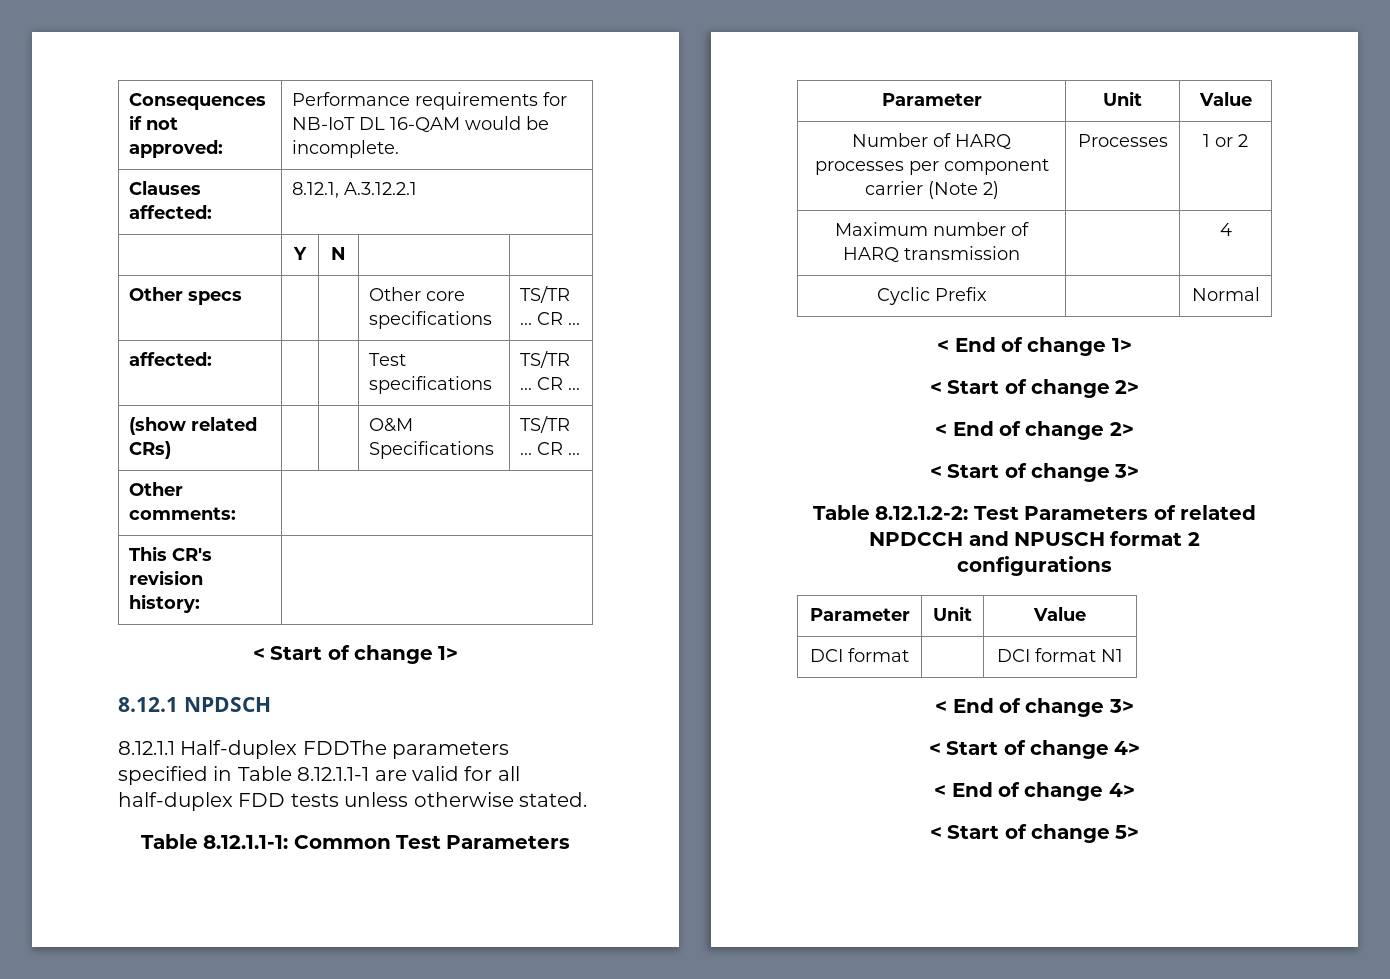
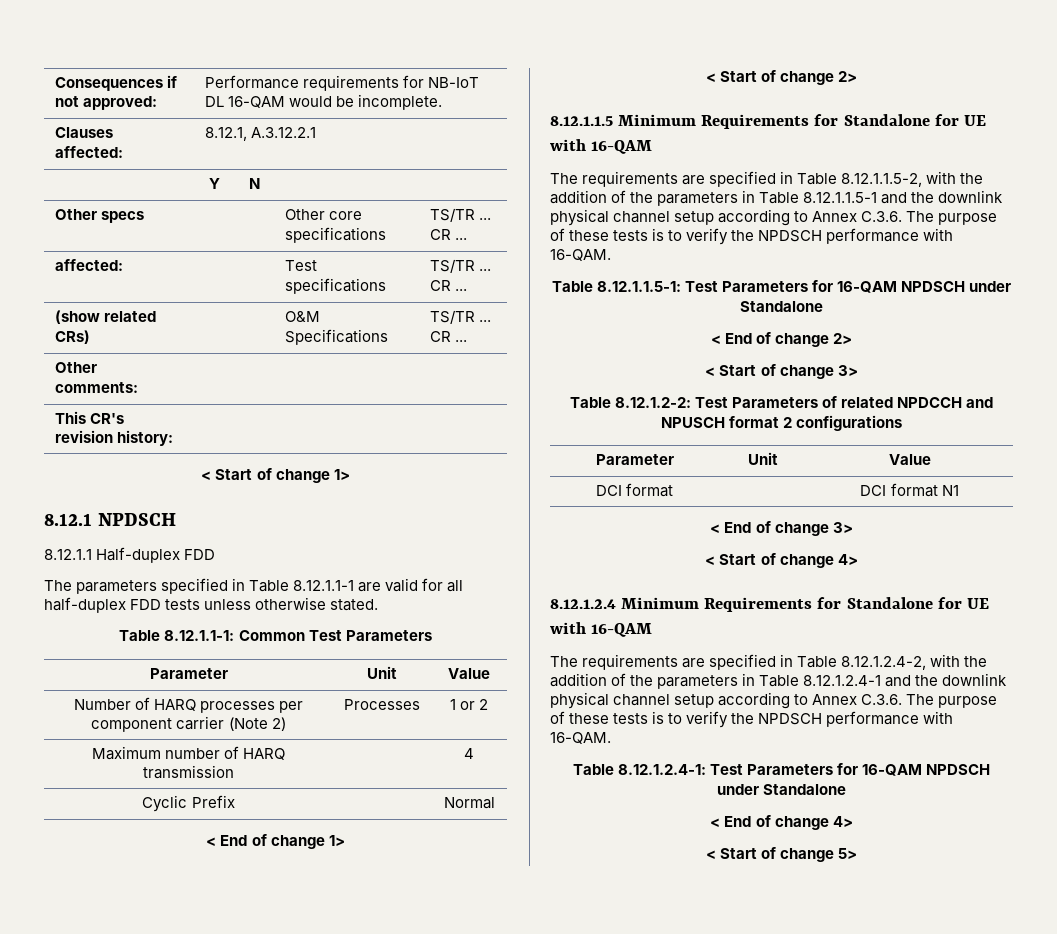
- 8.12.1.1 Half-duplex FDDThe parameters specified in Table 8.12.1.1-1 are valid for all half-duplex FDD tests unless otherwise stated.
+ 8.12.1.1 Half-duplex FDD
+ The parameters specified in Table 8.12.1.1-1 are valid for all half-duplex FDD tests unless otherwise stated.
+ 8.12.1.1.5 Minimum Requirements for Standalone for UE with 16-QAM
+ The requirements are specified in Table 8.12.1.1.5-2, with the addition of the parameters in Table 8.12.1.1.5-1 and the downlink physical channel setup according to Annex C.3.6. The purpose of these tests is to verify the NPDSCH performance with 16-QAM.
+ Table 8.12.1.1.5-1: Test Parameters for 16-QAM NPDSCH under Standalone
+ 8.12.1.2.4 Minimum Requirements for Standalone for UE with 16-QAM
+ The requirements are specified in Table 8.12.1.2.4-2, with the addition of the parameters in Table 8.12.1.2.4-1 and the downlink physical channel setup according to Annex C.3.6. The purpose of these tests is to verify the NPDSCH performance with 16-QAM.
+ Table 8.12.1.2.4-1: Test Parameters for 16-QAM NPDSCH under Standalone

